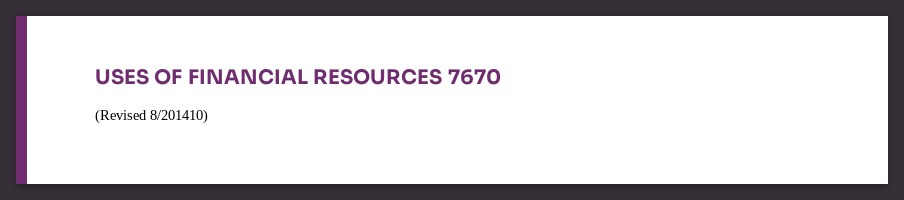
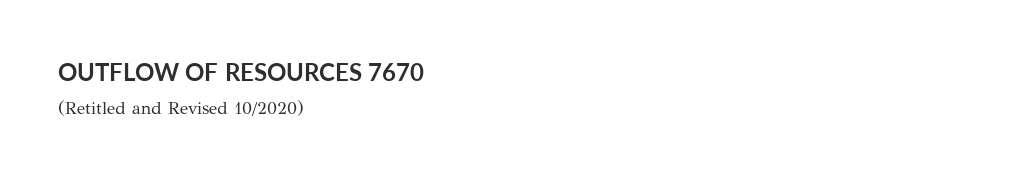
- USES OF FINANCIAL RESOURCES 7670
+ OUTFLOW OF RESOURCES 7670
- (Revised 8/201410)
+ (Retitled and Revised 10/2020)

